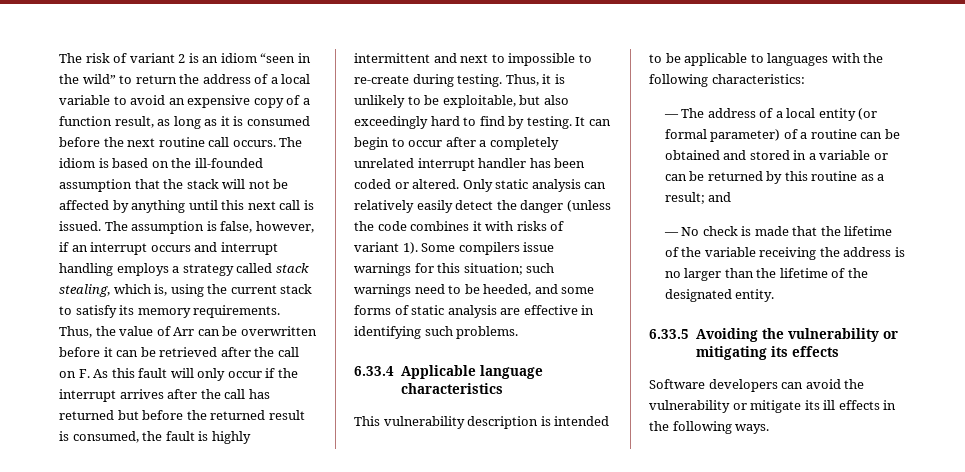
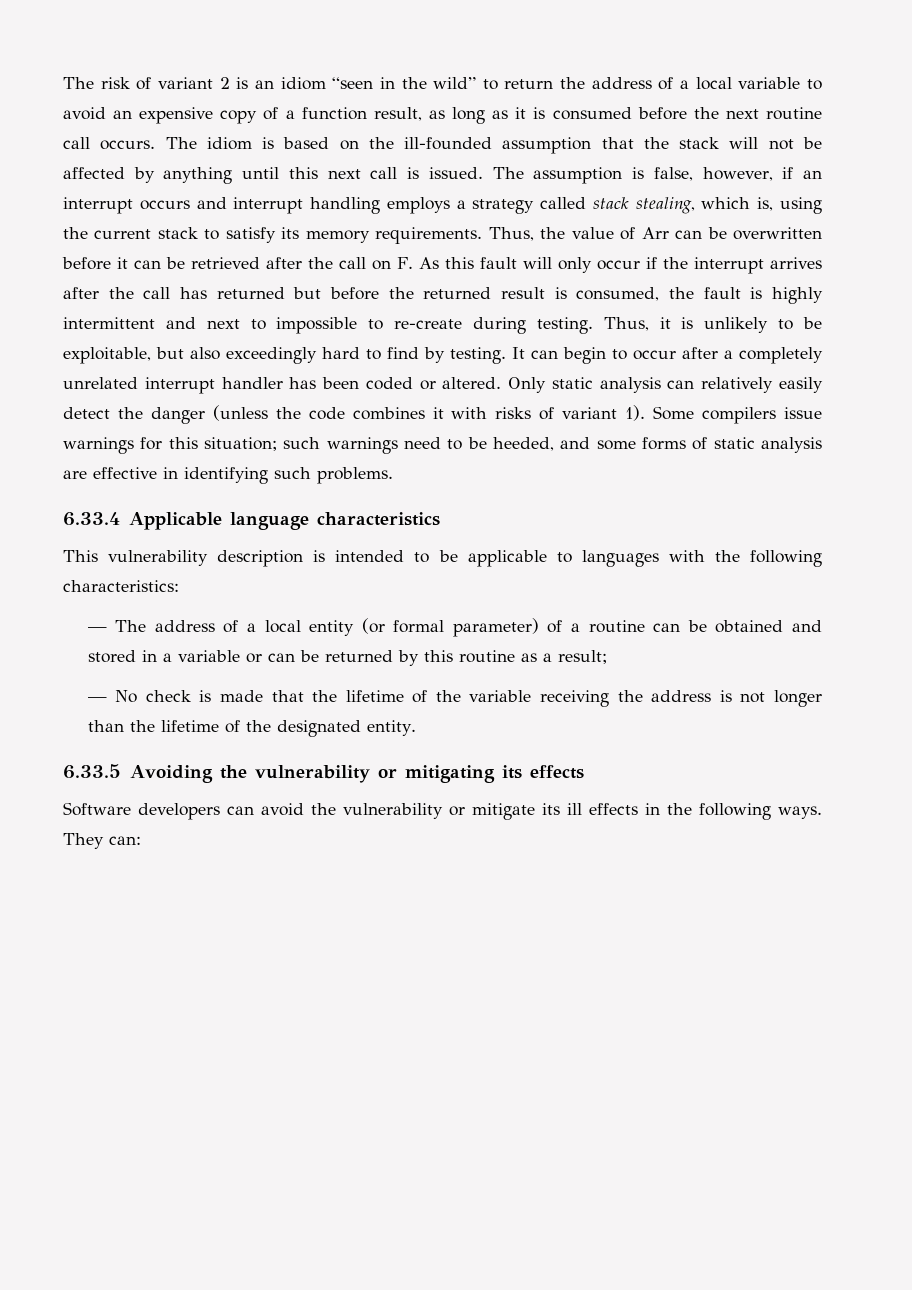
- — The address of a local entity (or formal parameter) of a routine can be obtained and stored in a variable or can be returned by this routine as a result; and
+ — The address of a local entity (or formal parameter) of a routine can be obtained and stored in a variable or can be returned by this routine as a result;
- — No check is made that the lifetime of the variable receiving the address is no larger than the lifetime of the designated entity.
+ — No check is made that the lifetime of the variable receiving the address is not longer than the lifetime of the designated entity.
+ They can:

